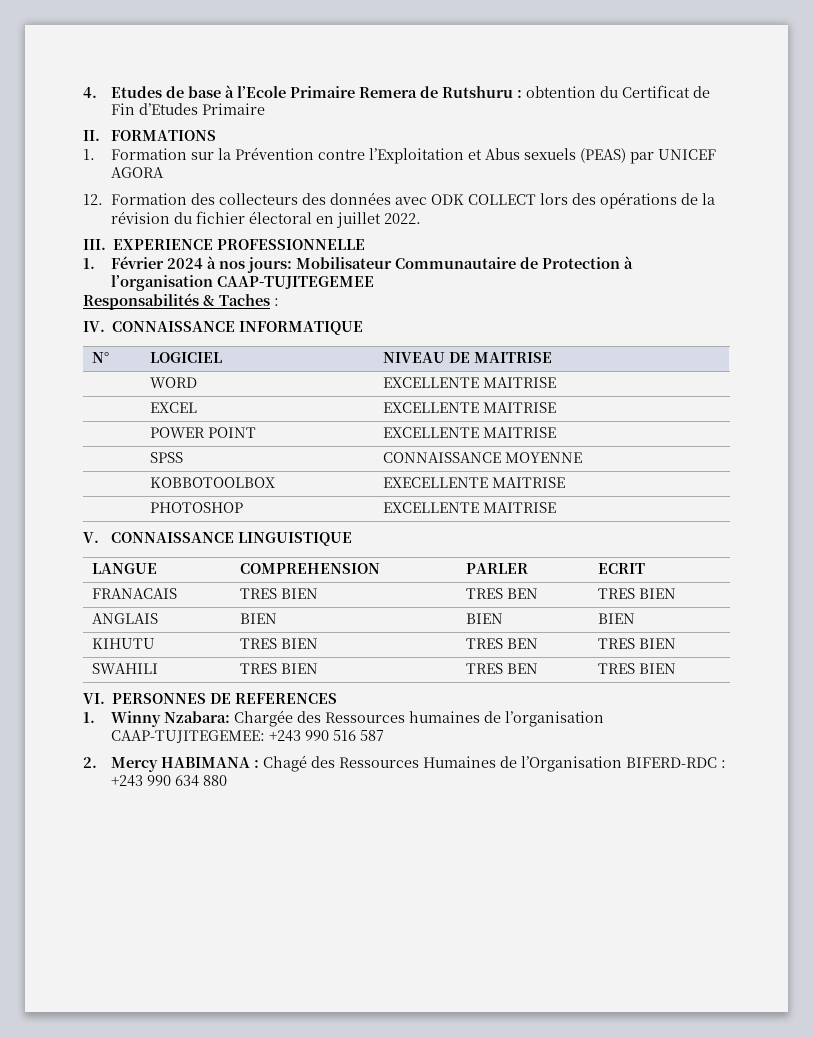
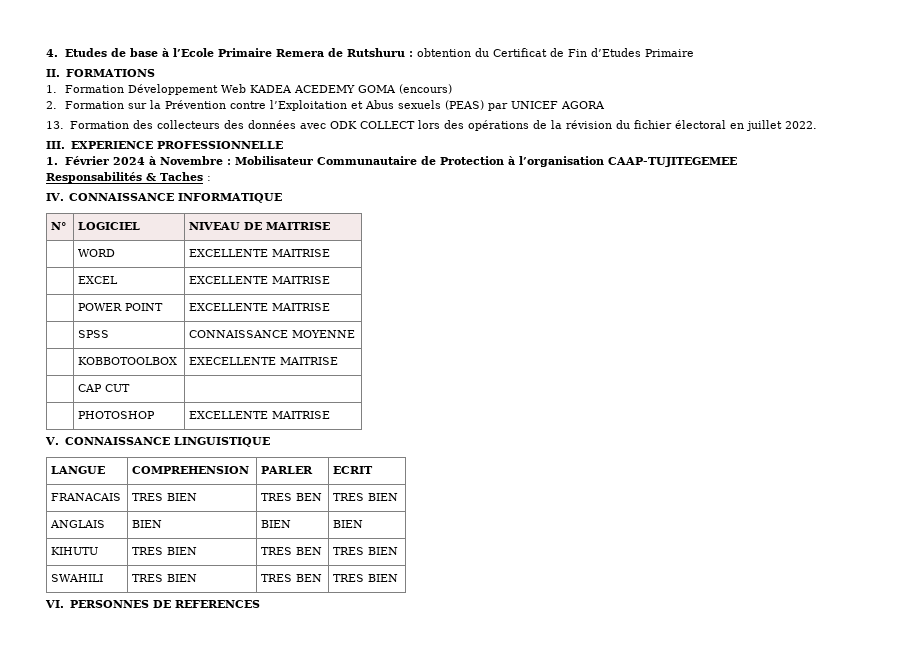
- 1. Formation sur la Prévention contre l’Exploitation et Abus sexuels (PEAS) par UNICEF AGORA
+ 1. Formation Développement Web KADEA ACEDEMY GOMA (encours)
+ 2. Formation sur la Prévention contre l’Exploitation et Abus sexuels (PEAS) par UNICEF AGORA
- 12. Formation des collecteurs des données avec ODK COLLECT lors des opérations de la révision du fichier électoral en juillet 2022.
+ 13. Formation des collecteurs des données avec ODK COLLECT lors des opérations de la révision du fichier électoral en juillet 2022.
- 1. Février 2024 à nos jours: Mobilisateur Communautaire de Protection à l’organisation CAAP-TUJITEGEMEE
+ 1. Février 2024 à Novembre : Mobilisateur Communautaire de Protection à l’organisation CAAP-TUJITEGEMEE
+ | CAP CUT |
- 1. Winny Nzabara: Chargée des Ressources humaines de l’organisation CAAP-TUJITEGEMEE: +243 990 516 587
- 2. Mercy HABIMANA : Chagé des Ressources Humaines de l’Organisation BIFERD-RDC : +243 990 634 880

